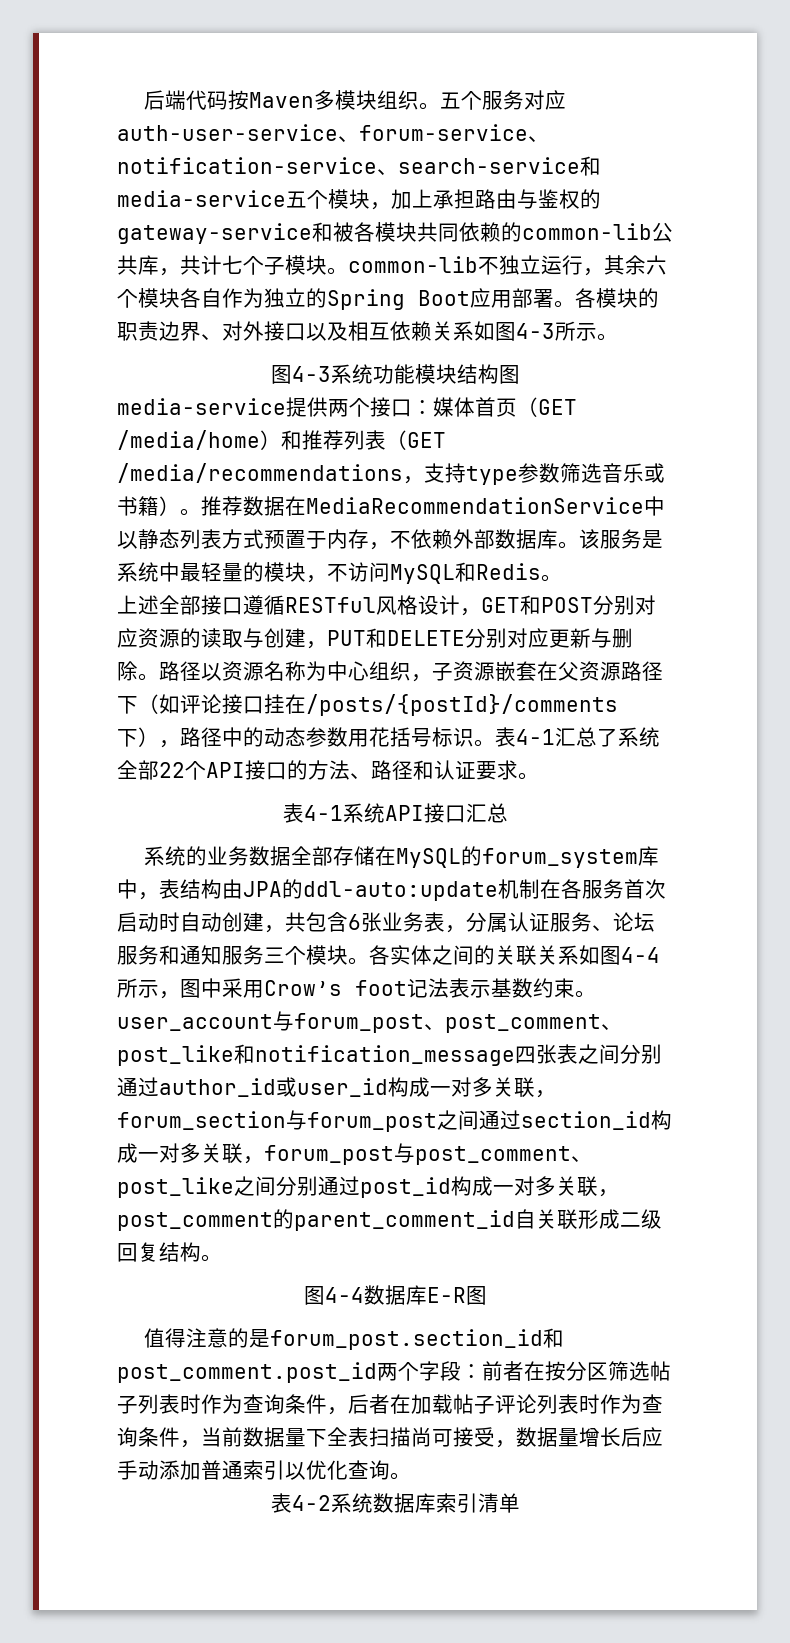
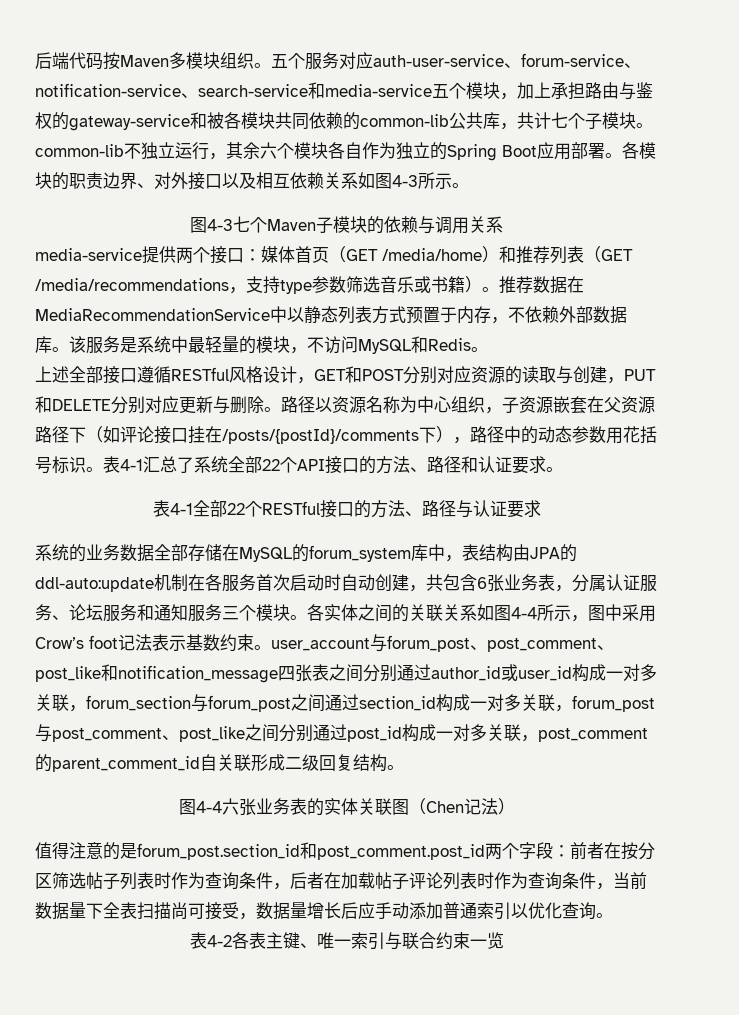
- 图4-3系统功能模块结构图
+ 图4-3七个Maven子模块的依赖与调用关系
- 表4-1系统API接口汇总
+ 表4-1全部22个RESTful接口的方法、路径与认证要求
- 图4-4数据库E-R图
+ 图4-4六张业务表的实体关联图（Chen记法）
- 表4-2系统数据库索引清单
+ 表4-2各表主键、唯一索引与联合约束一览

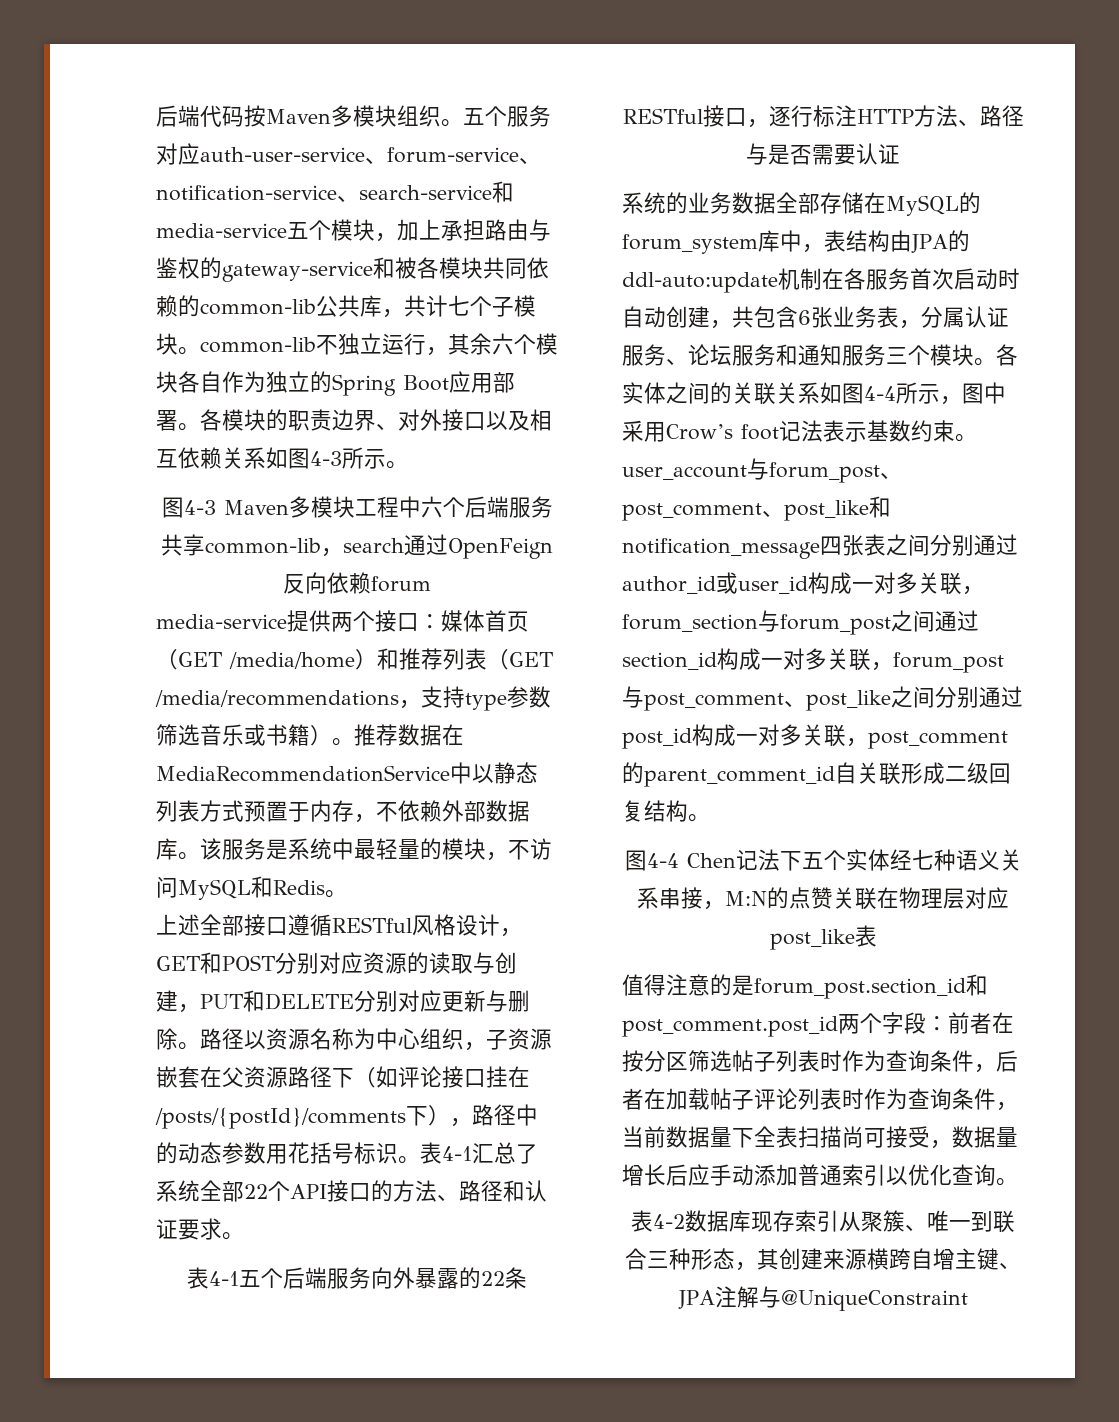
- 图4-3七个Maven子模块的依赖与调用关系
+ 图4-3 Maven多模块工程中六个后端服务共享common-lib，search通过OpenFeign反向依赖forum
- 表4-1全部22个RESTful接口的方法、路径与认证要求
+ 表4-1五个后端服务向外暴露的22条RESTful接口，逐行标注HTTP方法、路径与是否需要认证
- 图4-4六张业务表的实体关联图（Chen记法）
+ 图4-4 Chen记法下五个实体经七种语义关系串接，M:N的点赞关联在物理层对应post_like表
- 表4-2各表主键、唯一索引与联合约束一览
+ 表4-2数据库现存索引从聚簇、唯一到联合三种形态，其创建来源横跨自增主键、JPA注解与@UniqueConstraint

